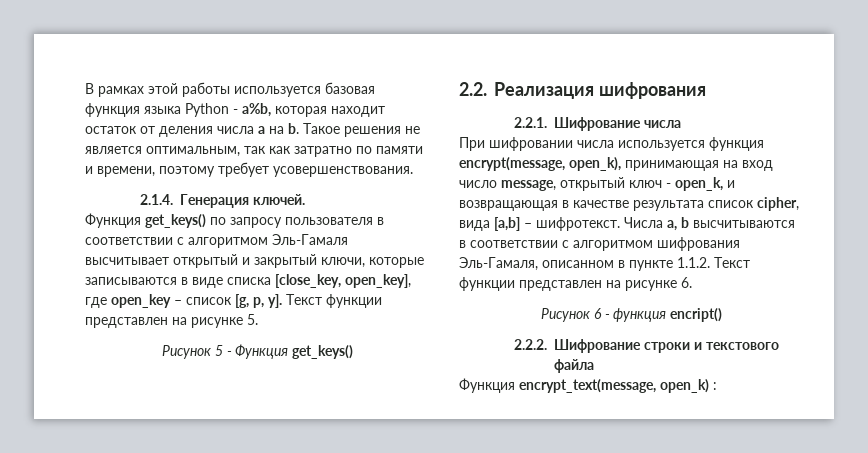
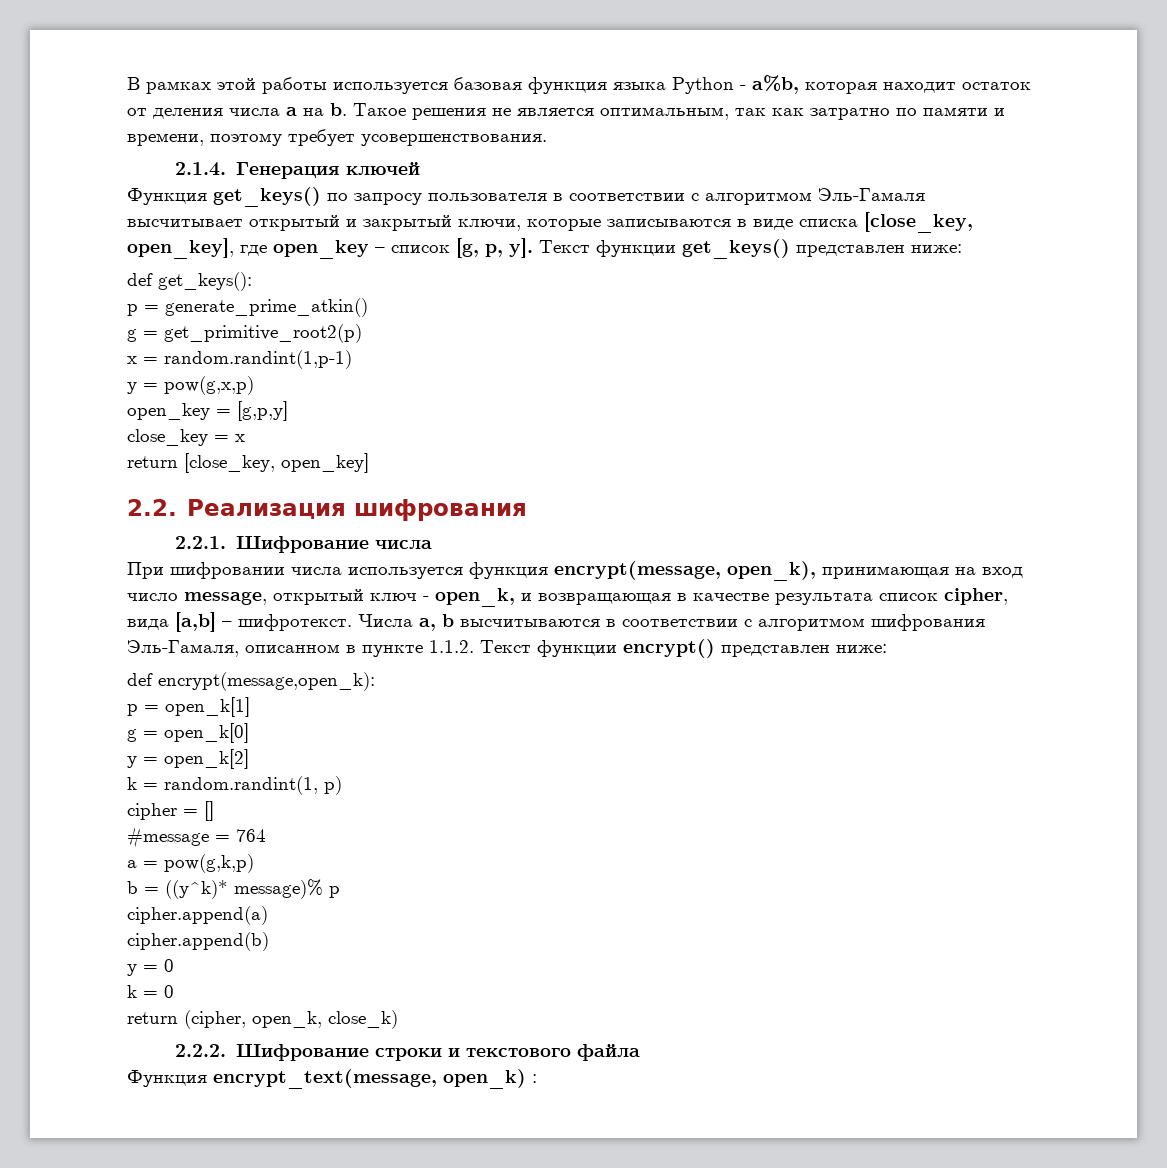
- 2.1.4. Генерация ключей.
+ 2.1.4. Генерация ключей
- Текст функции представлен на рисунке 5.
- Рисунок 5 - Функция get_keys()
+ Текст функции get_keys() представлен ниже:
+ def get_keys():
+ p = generate_prime_atkin()
+ g = get_primitive_root2(p)
+ x = random.randint(1,p-1)
+ y = pow(g,x,p)
+ open_key = [g,p,y]
+ close_key = x
+ return [close_key, open_key]
- Числа a, b высчитываются в соответствии с алгоритмом шифрования Эль-Гамаля, описанном в пункте 1.1.2. Текст функции представлен на рисунке 6.
- Рисунок 6 - функция encript()
+ Числа a, b высчитываются в соответствии с алгоритмом шифрования Эль-Гамаля, описанном в пункте 1.1.2. Текст функции encrypt() представлен ниже:
+ def encrypt(message,open_k):
+ p = open_k[1]
+ g = open_k[0]
+ y = open_k[2]
+ k = random.randint(1, p)
+ cipher = []
+ #message = 764
+ a = pow(g,k,p)
+ b = ((y^k)* message)% p
+ cipher.append(a)
+ cipher.append(b)
+ y = 0
+ k = 0
+ return (cipher, open_k, close_k)

